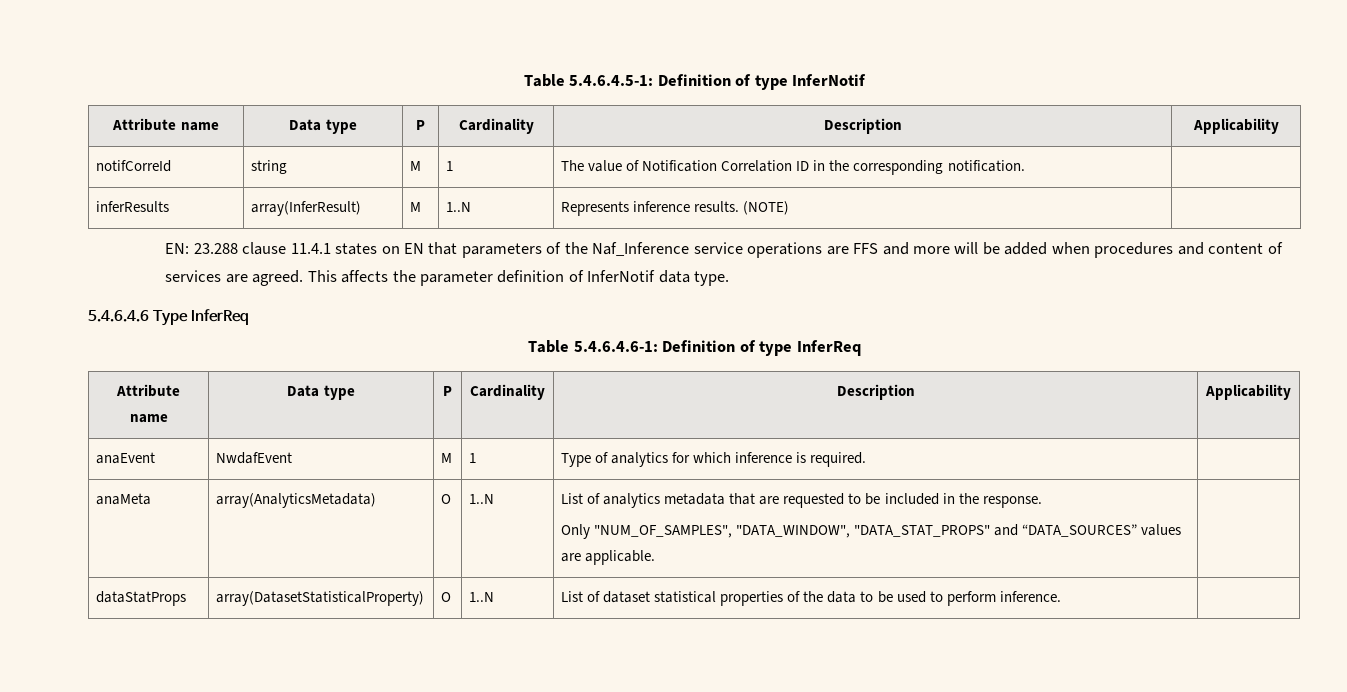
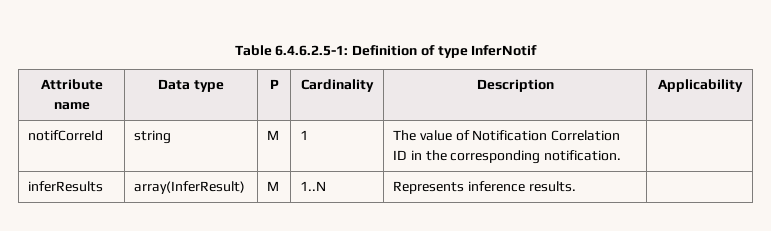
- Table 5.4.6.4.5-1: Definition of type InferNotif
+ Table 6.4.6.2.5-1: Definition of type InferNotif
- inferResults | array(InferResult) | M | 1..N | Represents inference results. (NOTE) |
- EN: 23.288 clause 11.4.1 states on EN that parameters of the Naf_Inference service operations are FFS and more will be added when procedures and content of services are agreed. This affects the parameter definition of InferNotif data type.
- 5.4.6.4.6 Type InferReq
- Table 5.4.6.4.6-1: Definition of type InferReq
- Attribute name | Data type | P | Cardinality | Description | Applicability
- anaEvent | NwdafEvent | M | 1 | Type of analytics for which inference is required. |
- anaMeta | array(AnalyticsMetadata) | O | 1..N | List of analytics metadata that are requested to be included in the response.
- Only "NUM_OF_SAMPLES", "DATA_WINDOW", "DATA_STAT_PROPS" and “DATA_SOURCES” values are applicable. |
- dataStatProps | array(DatasetStatisticalProperty) | O | 1..N | List of dataset statistical properties of the data to be used to perform inference. |
+ inferResults | array(InferResult) | M | 1..N | Represents inference results. |

